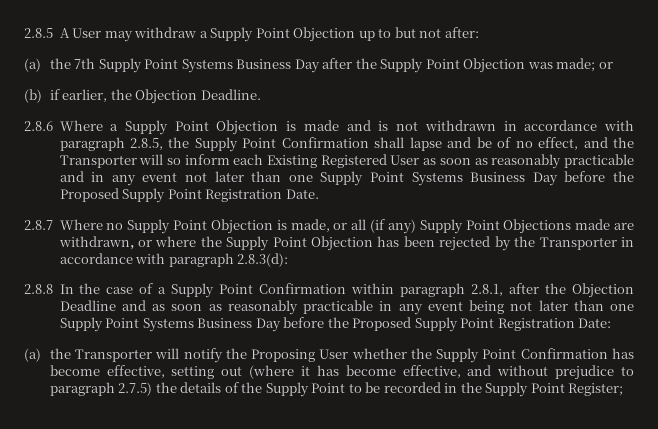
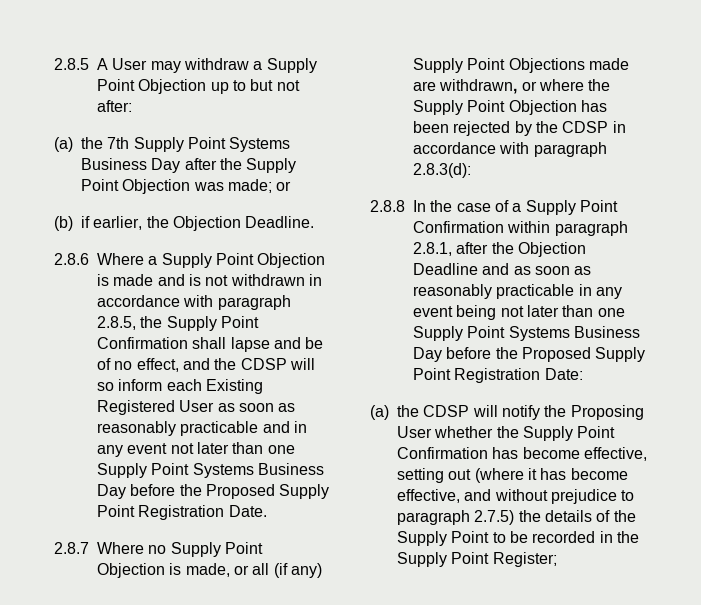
- 2.8.6 Where a Supply Point Objection is made and is not withdrawn in accordance with paragraph 2.8.5, the Supply Point Confirmation shall lapse and be of no effect, and the Transporter will so inform each Existing Registered User as soon as reasonably practicable and in any event not later than one Supply Point Systems Business Day before the Proposed Supply Point Registration Date.
+ 2.8.6 Where a Supply Point Objection is made and is not withdrawn in accordance with paragraph 2.8.5, the Supply Point Confirmation shall lapse and be of no effect, and the CDSP will so inform each Existing Registered User as soon as reasonably practicable and in any event not later than one Supply Point Systems Business Day before the Proposed Supply Point Registration Date.
- 2.8.7 Where no Supply Point Objection is made, or all (if any) Supply Point Objections made are withdrawn, or where the Supply Point Objection has been rejected by the Transporter in accordance with paragraph 2.8.3(d):
+ 2.8.7 Where no Supply Point Objection is made, or all (if any) Supply Point Objections made are withdrawn, or where the Supply Point Objection has been rejected by the CDSP in accordance with paragraph 2.8.3(d):
- (a) the Transporter will notify the Proposing User whether the Supply Point Confirmation has become effective, setting out (where it has become effective, and without prejudice to paragraph 2.7.5) the details of the Supply Point to be recorded in the Supply Point Register;
+ (a) the CDSP will notify the Proposing User whether the Supply Point Confirmation has become effective, setting out (where it has become effective, and without prejudice to paragraph 2.7.5) the details of the Supply Point to be recorded in the Supply Point Register;

